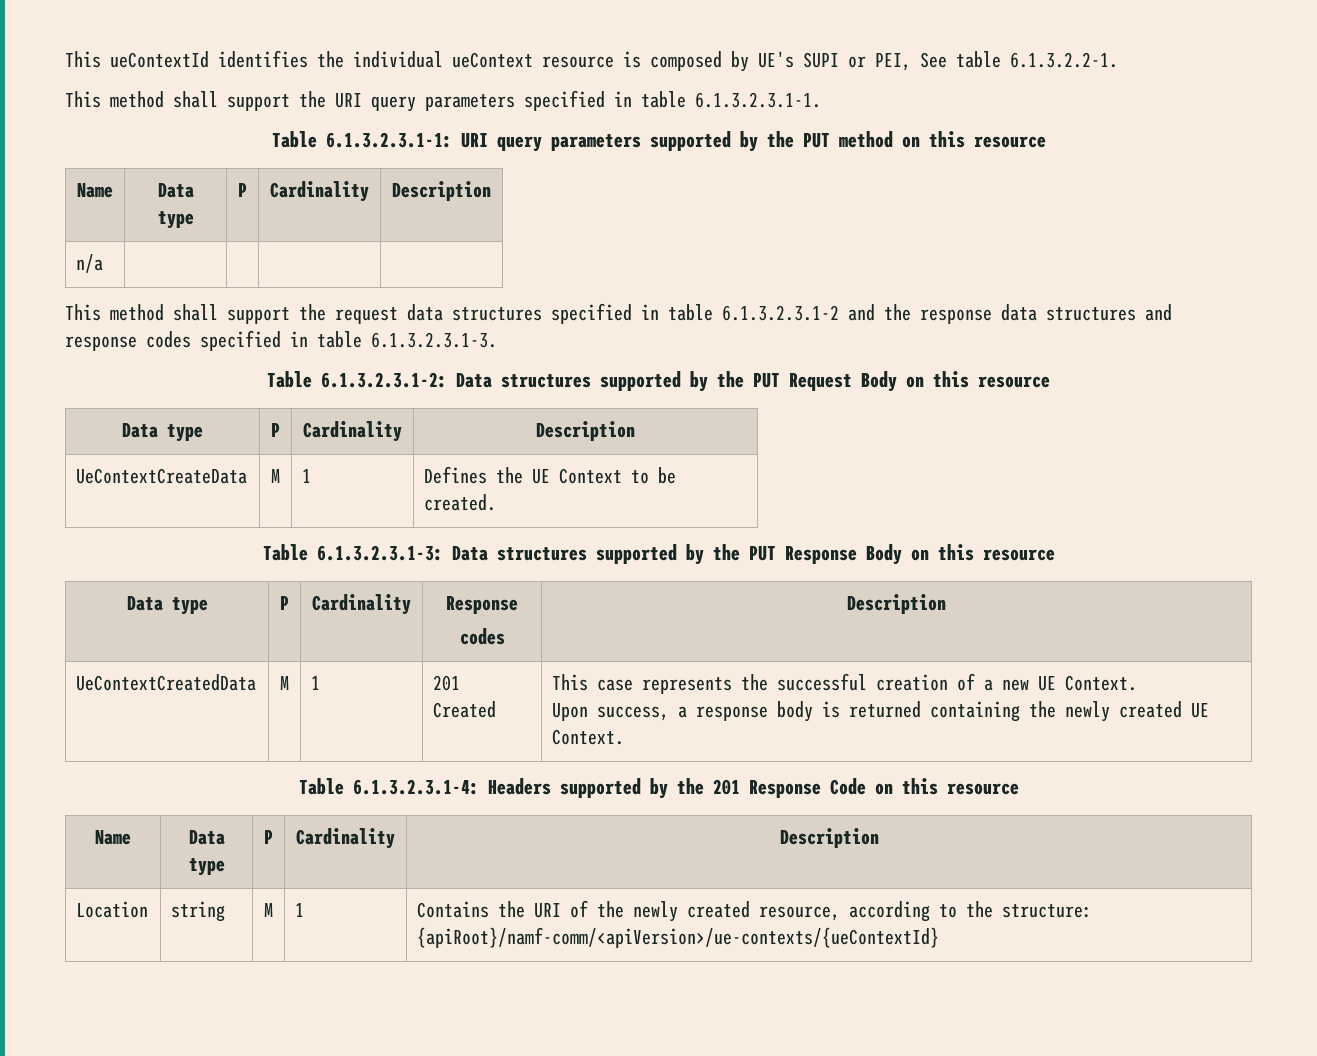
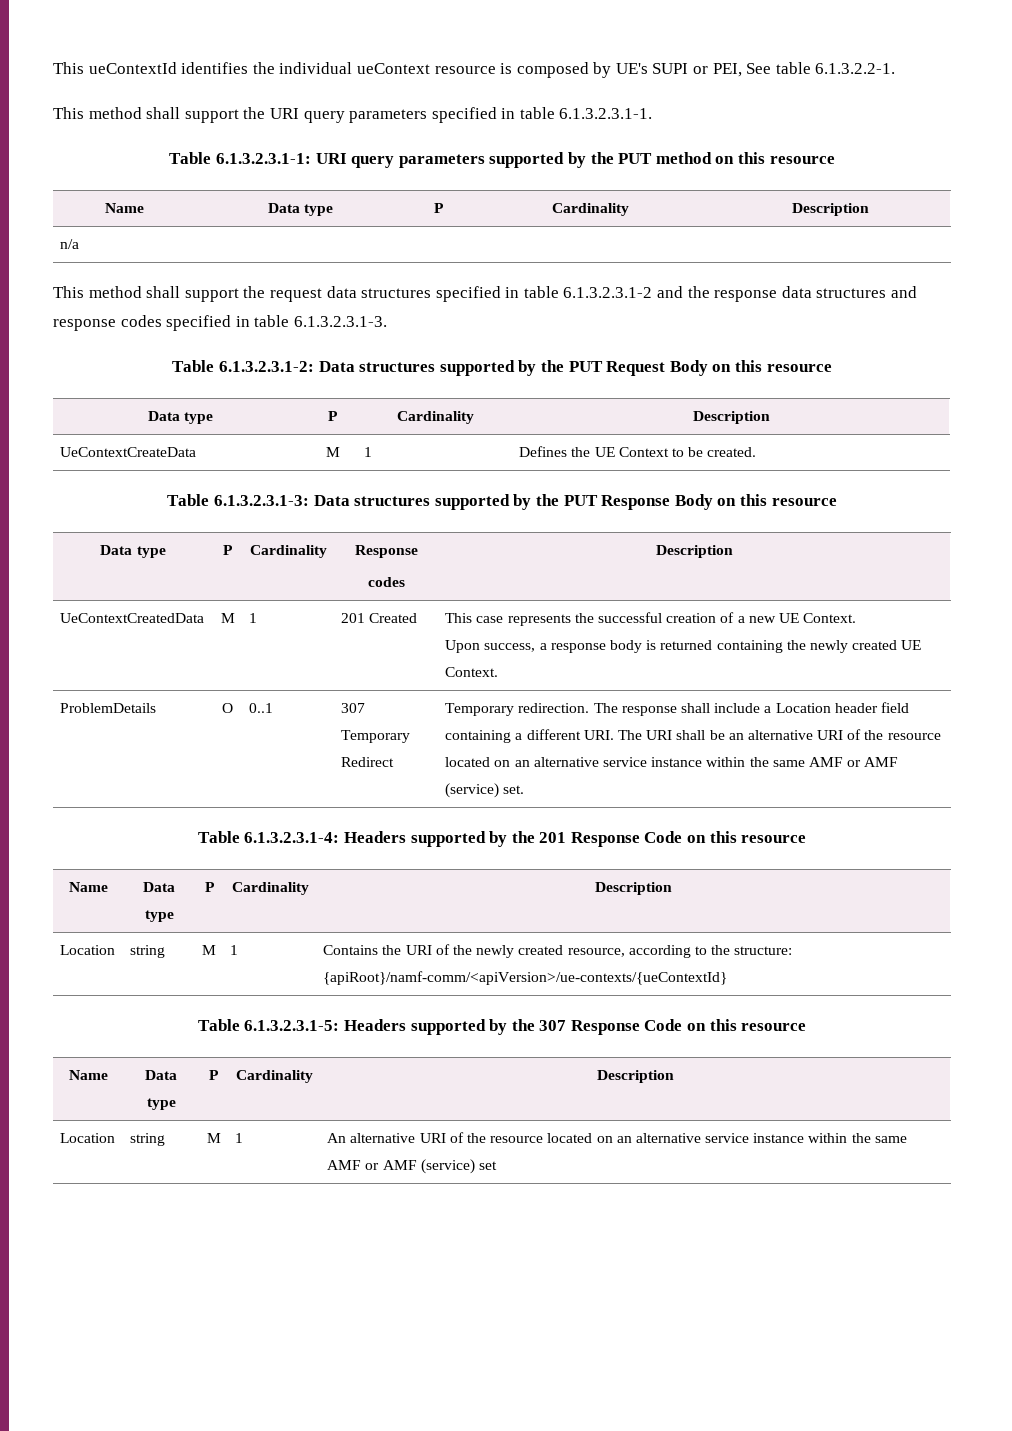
+ ProblemDetails | O | 0..1 | 307 Temporary Redirect | Temporary redirection. The response shall include a Location header field containing a different URI. The URI shall be an alternative URI of the resource located on an alternative service instance within the same AMF or AMF (service) set.
+ Table 6.1.3.2.3.1-5: Headers supported by the 307 Response Code on this resource
+ Name | Data type | P | Cardinality | Description
+ Location | string | M | 1 | An alternative URI of the resource located on an alternative service instance within the same AMF or AMF (service) set

